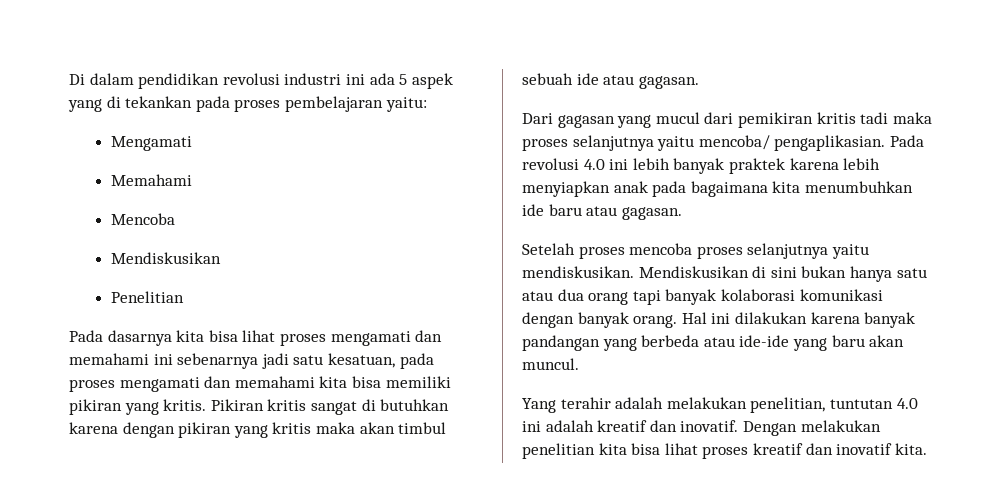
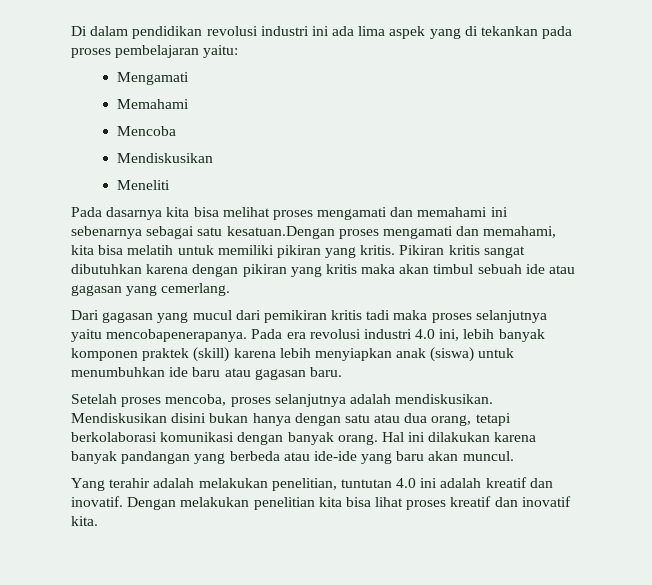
- Di dalam pendidikan revolusi industri ini ada 5 aspek yang di tekankan pada proses pembelajaran yaitu:
+ Di dalam pendidikan revolusi industri ini ada lima aspek yang di tekankan pada proses pembelajaran yaitu:
- Penelitian
+ Meneliti
- Pada dasarnya kita bisa lihat proses mengamati dan memahami ini sebenarnya jadi satu kesatuan, pada proses mengamati dan memahami kita bisa memiliki pikiran yang kritis.
+ Pada dasarnya kita bisa melihat proses mengamati dan memahami ini sebenarnya sebagai satu kesatuan.Dengan proses mengamati dan memahami, kita bisa melatih untuk memiliki pikiran yang kritis.
- Pikiran kritis sangat di butuhkan karena dengan pikiran yang kritis maka akan timbul sebuah ide atau gagasan.
+ Pikiran kritis sangat dibutuhkan karena dengan pikiran yang kritis maka akan timbul sebuah ide atau gagasan yang cemerlang.
- Dari gagasan yang mucul dari pemikiran kritis tadi maka proses selanjutnya yaitu mencoba/ pengaplikasian. Pada revolusi 4.0 ini lebih banyak praktek karena lebih menyiapkan anak pada bagaimana kita menumbuhkan ide baru atau gagasan.
+ Dari gagasan yang mucul dari pemikiran kritis tadi maka proses selanjutnya yaitu mencobapenerapanya. Pada era revolusi industri 4.0 ini, lebih banyak komponen praktek (skill) karena lebih menyiapkan anak (siswa) untuk menumbuhkan ide baru atau gagasan baru.
- Setelah proses mencoba proses selanjutnya yaitu mendiskusikan.
+ Setelah proses mencoba, proses selanjutnya adalah mendiskusikan.
- Mendiskusikan di sini bukan hanya satu atau dua orang tapi banyak kolaborasi komunikasi dengan banyak orang.
+ Mendiskusikan disini bukan hanya dengan satu atau dua orang, tetapi berkolaborasi komunikasi dengan banyak orang.

